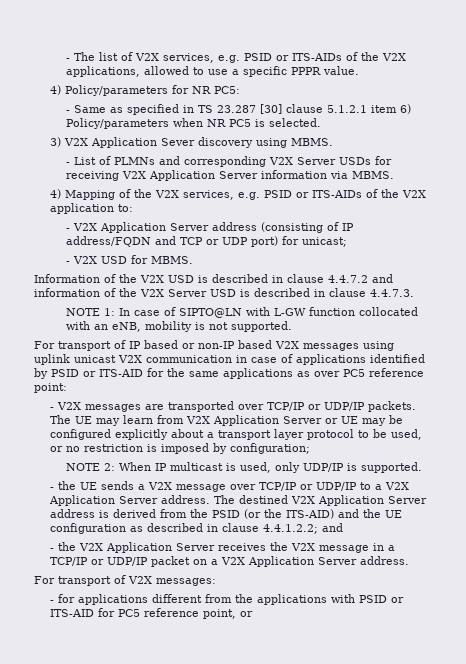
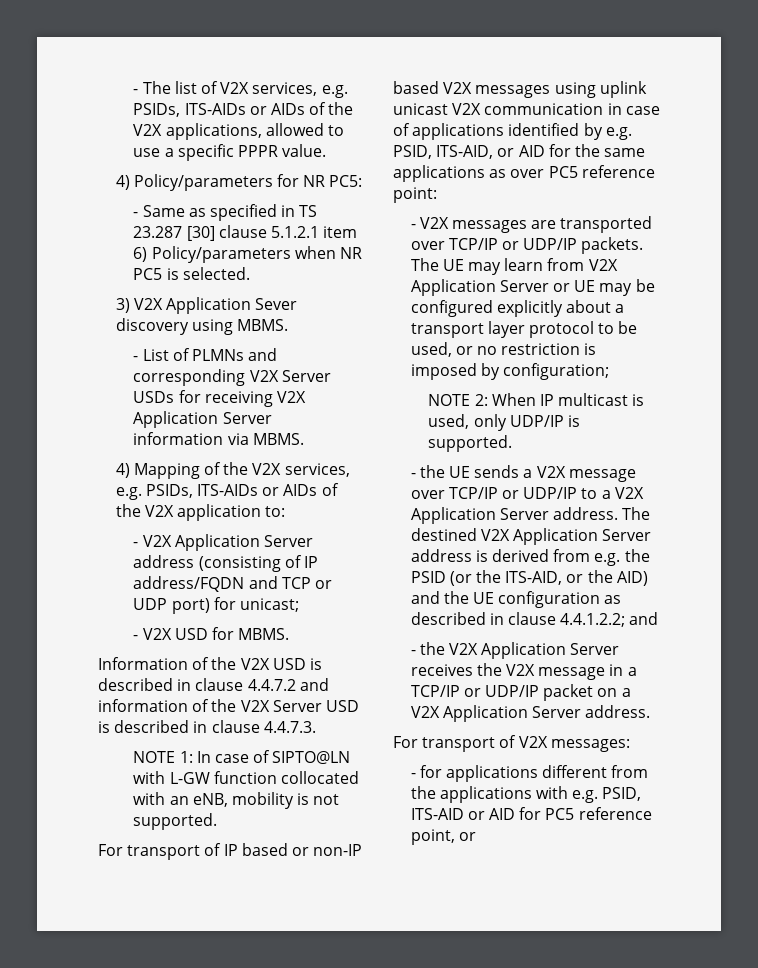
- - The list of V2X services, e.g. PSID or ITS-AIDs of the V2X applications, allowed to use a specific PPPR value.
+ - The list of V2X services, e.g. PSIDs, ITS-AIDs or AIDs of the V2X applications, allowed to use a specific PPPR value.
- 4) Mapping of the V2X services, e.g. PSID or ITS-AIDs of the V2X application to:
+ 4) Mapping of the V2X services, e.g. PSIDs, ITS-AIDs or AIDs of the V2X application to:
- For transport of IP based or non-IP based V2X messages using uplink unicast V2X communication in case of applications identified by PSID or ITS-AID for the same applications as over PC5 reference point:
+ For transport of IP based or non-IP based V2X messages using uplink unicast V2X communication in case of applications identified by e.g. PSID, ITS-AID, or AID for the same applications as over PC5 reference point:
- The destined V2X Application Server address is derived from the PSID (or the ITS-AID) and the UE configuration as described in clause 4.4.1.2.2; and
+ The destined V2X Application Server address is derived from e.g. the PSID (or the ITS-AID, or the AID) and the UE configuration as described in clause 4.4.1.2.2; and
- - for applications different from the applications with PSID or ITS-AID for PC5 reference point, or
+ - for applications different from the applications with e.g. PSID, ITS-AID or AID for PC5 reference point, or

